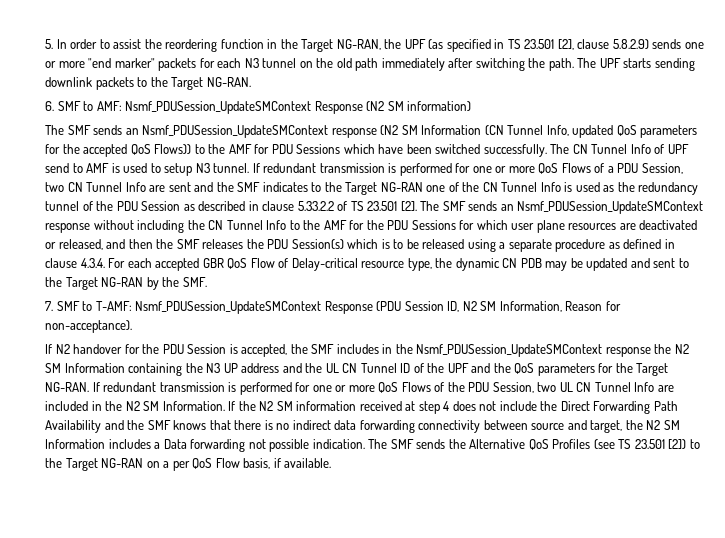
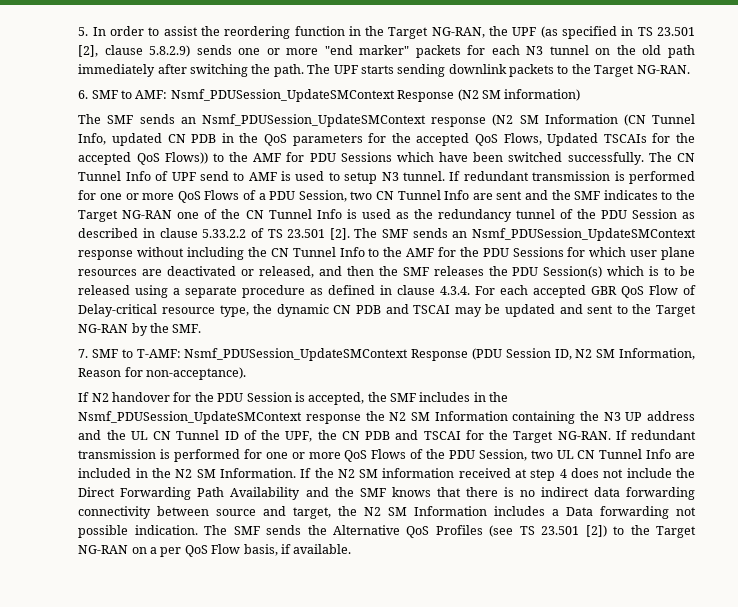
- The SMF sends an Nsmf_PDUSession_UpdateSMContext response (N2 SM Information (CN Tunnel Info, updated QoS parameters for the accepted QoS Flows)) to the AMF for PDU Sessions which have been switched successfully.
+ The SMF sends an Nsmf_PDUSession_UpdateSMContext response (N2 SM Information (CN Tunnel Info, updated CN PDB in the QoS parameters for the accepted QoS Flows, Updated TSCAIs for the accepted QoS Flows)) to the AMF for PDU Sessions which have been switched successfully.
- The SMF sends an Nsmf_PDUSession_UpdateSMContext response without including the CN Tunnel Info to the AMF for the PDU Sessions for which user plane resources are deactivated or released, and then the SMF releases the PDU Session(s) which is to be released using a separate procedure as defined in clause 4.3.4. For each accepted GBR QoS Flow of Delay-critical resource type, the dynamic CN PDB may be updated and sent to the Target NG-RAN by the SMF.
+ The SMF sends an Nsmf_PDUSession_UpdateSMContext response without including the CN Tunnel Info to the AMF for the PDU Sessions for which user plane resources are deactivated or released, and then the SMF releases the PDU Session(s) which is to be released using a separate procedure as defined in clause 4.3.4. For each accepted GBR QoS Flow of Delay-critical resource type, the dynamic CN PDB and TSCAI may be updated and sent to the Target NG-RAN by the SMF.
- If N2 handover for the PDU Session is accepted, the SMF includes in the Nsmf_PDUSession_UpdateSMContext response the N2 SM Information containing the N3 UP address and the UL CN Tunnel ID of the UPF and the QoS parameters for the Target NG-RAN.
+ If N2 handover for the PDU Session is accepted, the SMF includes in the Nsmf_PDUSession_UpdateSMContext response the N2 SM Information containing the N3 UP address and the UL CN Tunnel ID of the UPF, the CN PDB and TSCAI for the Target NG-RAN.

